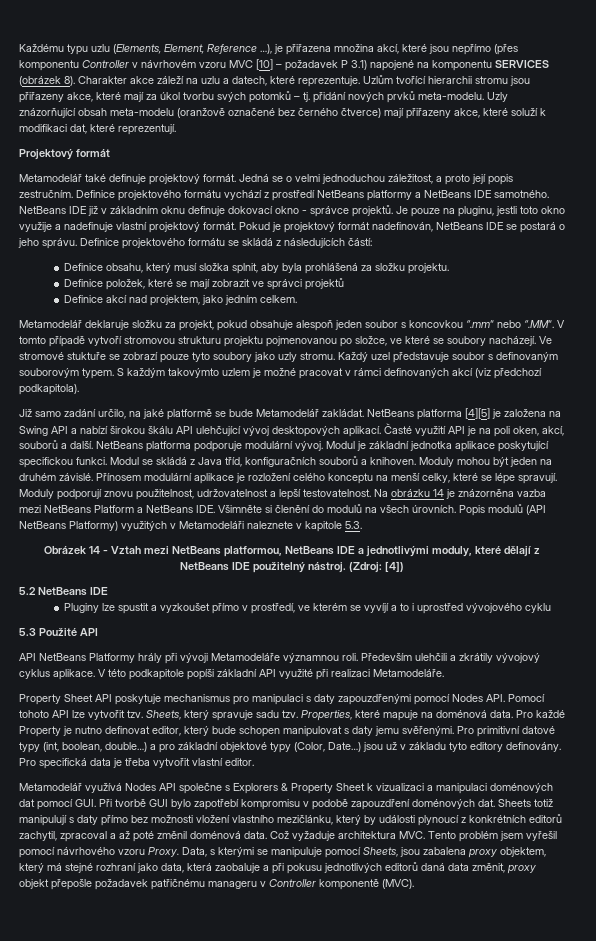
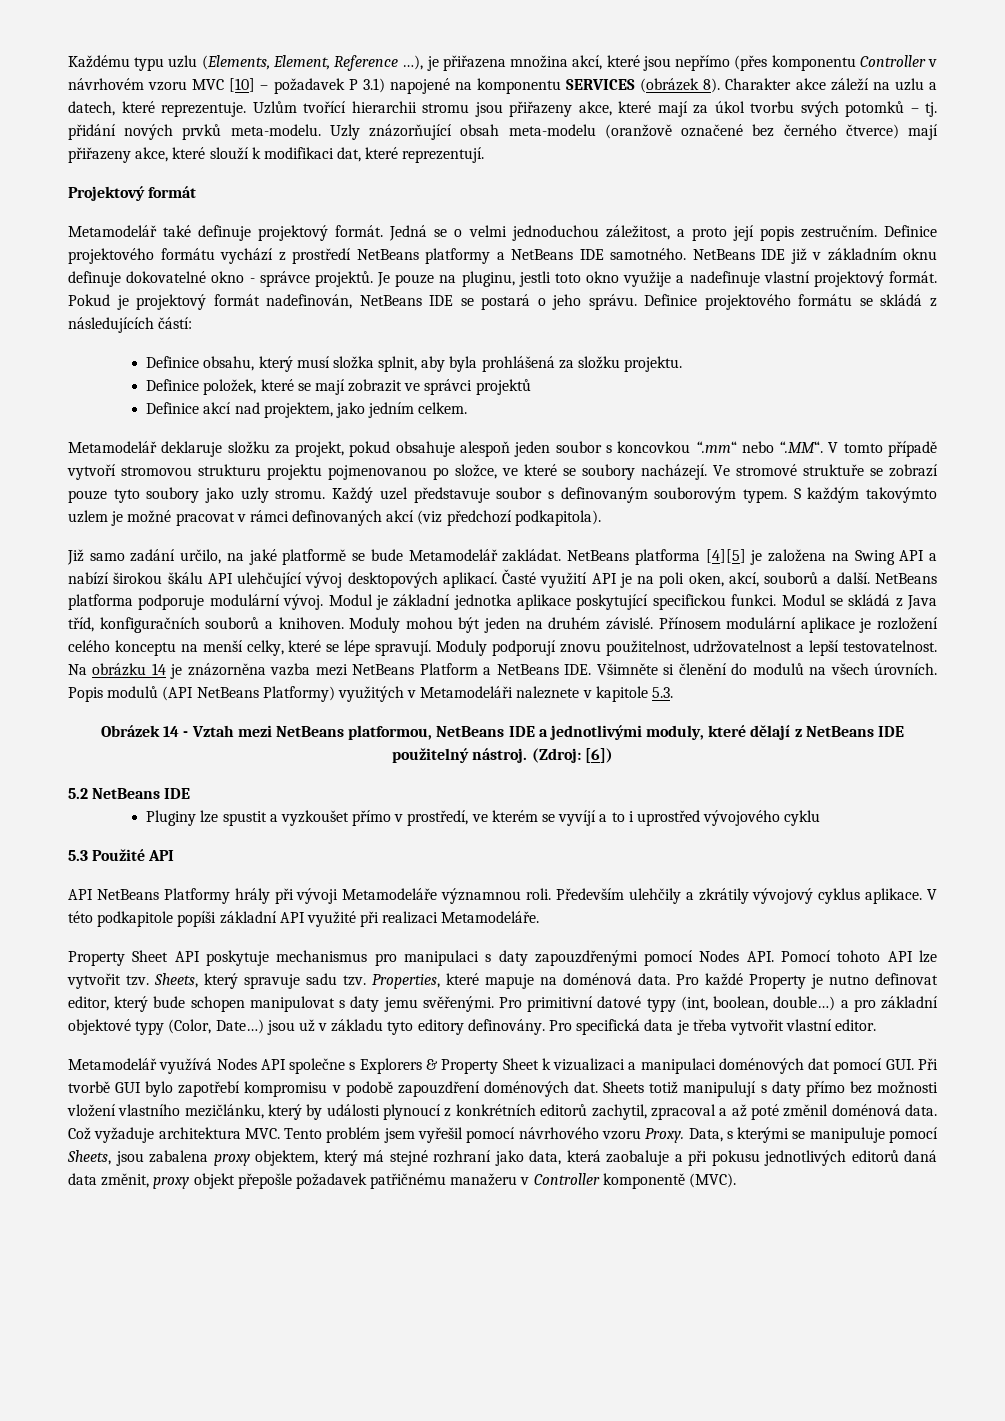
- Uzly znázorňující obsah meta-modelu (oranžově označené bez černého čtverce) mají přiřazeny akce, které soluží k modifikaci dat, které reprezentují.
+ Uzly znázorňující obsah meta-modelu (oranžově označené bez černého čtverce) mají přiřazeny akce, které slouží k modifikaci dat, které reprezentují.
- NetBeans IDE již v základním oknu definuje dokovací okno - správce projektů.
+ NetBeans IDE již v základním oknu definuje dokovatelné okno - správce projektů.
- Ve stromové stuktuře se zobrazí pouze tyto soubory jako uzly stromu.
+ Ve stromové struktuře se zobrazí pouze tyto soubory jako uzly stromu.
- (Zdroj: [4])
+ (Zdroj: [6])
- Především ulehčili a zkrátily vývojový cyklus aplikace.
+ Především ulehčily a zkrátily vývojový cyklus aplikace.
- Data, s kterými se manipuluje pomocí Sheets, jsou zabalena proxy objektem, který má stejné rozhraní jako data, která zaobaluje a při pokusu jednotlivých editorů daná data změnit, proxy objekt přepošle požadavek patřičnému manageru v Controller komponentě (MVC).
+ Data, s kterými se manipuluje pomocí Sheets, jsou zabalena proxy objektem, který má stejné rozhraní jako data, která zaobaluje a při pokusu jednotlivých editorů daná data změnit, proxy objekt přepošle požadavek patřičnému manažeru v Controller komponentě (MVC).

